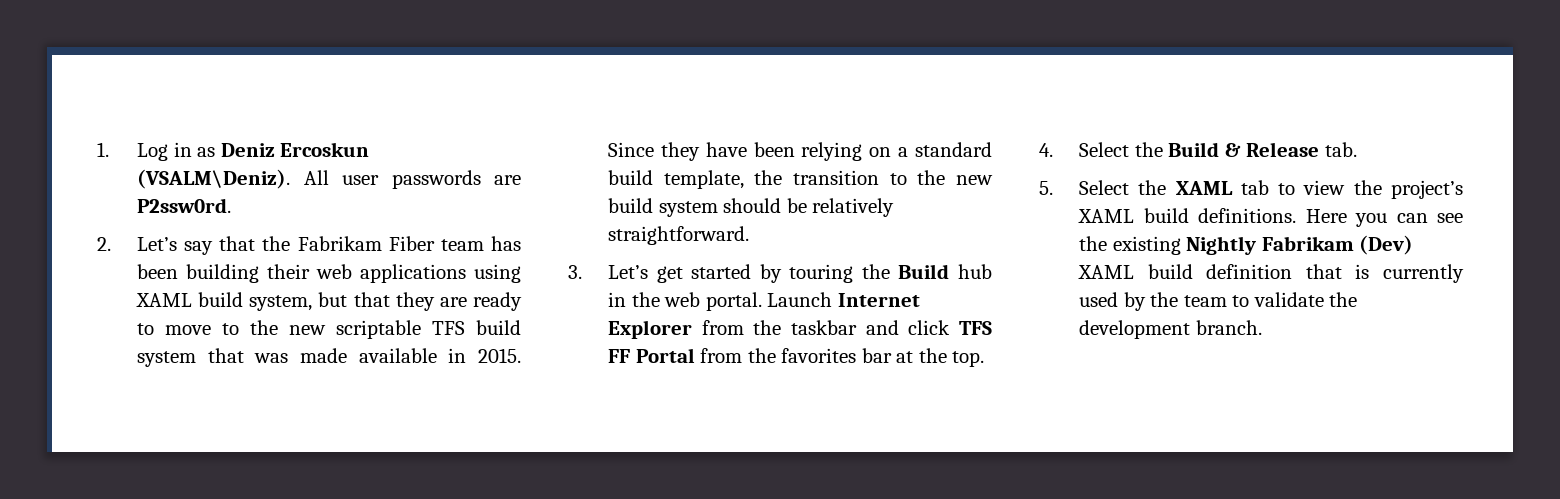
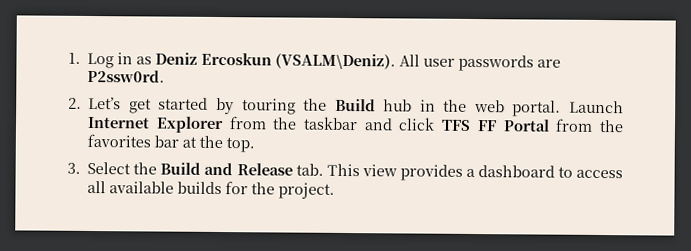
- 2. Let’s say that the Fabrikam Fiber team has been building their web applications using XAML build system, but that they are ready to move to the new scriptable TFS build system that was made available in 2015. Since they have been relying on a standard build template, the transition to the new build system should be relatively straightforward.
- 3. Let’s get started by touring the Build hub in the web portal.
+ 2. Let’s get started by touring the Build hub in the web portal.
- 4. Select the Build & Release tab.
- 5. Select the XAML tab to view the project’s XAML build definitions. Here you can see the existing Nightly Fabrikam (Dev) XAML build definition that is currently used by the team to validate the development branch.
+ 3. Select the Build and Release tab. This view provides a dashboard to access all available builds for the project.

